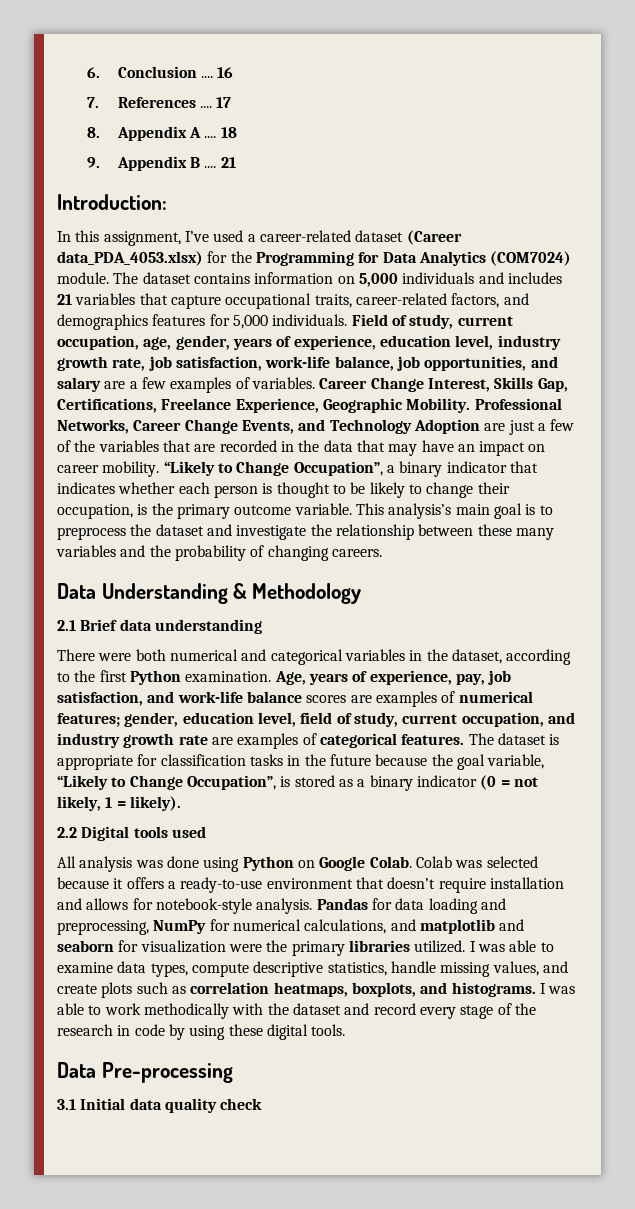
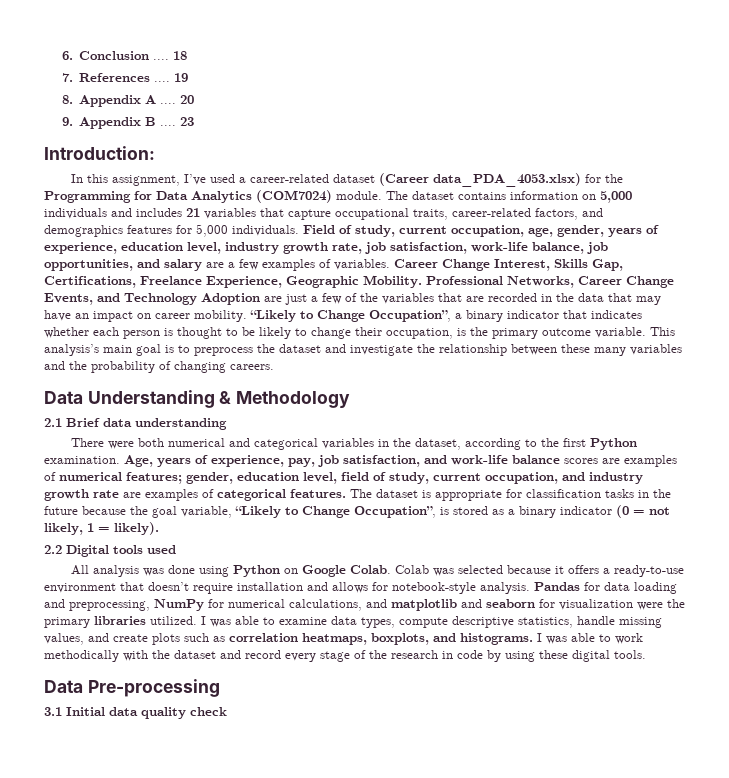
- 16
+ 18
- 17
+ 19
- 18
+ 20
- 9. Appendix B .... 21
+ 9. Appendix B .... 23

